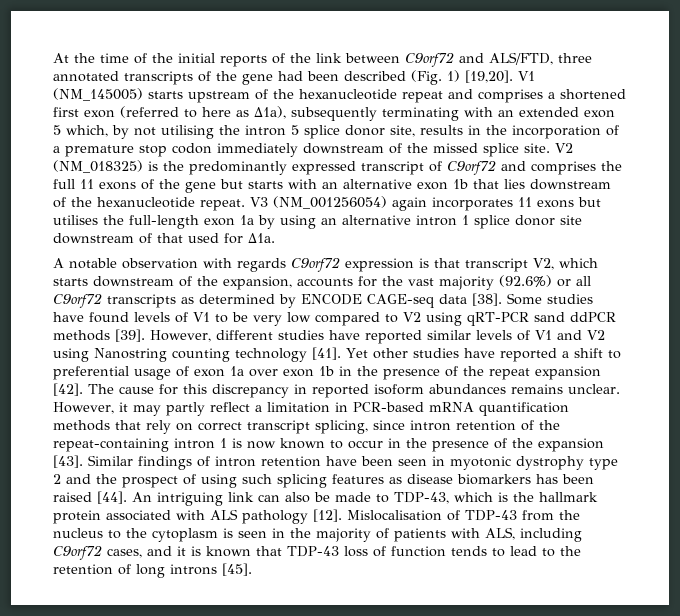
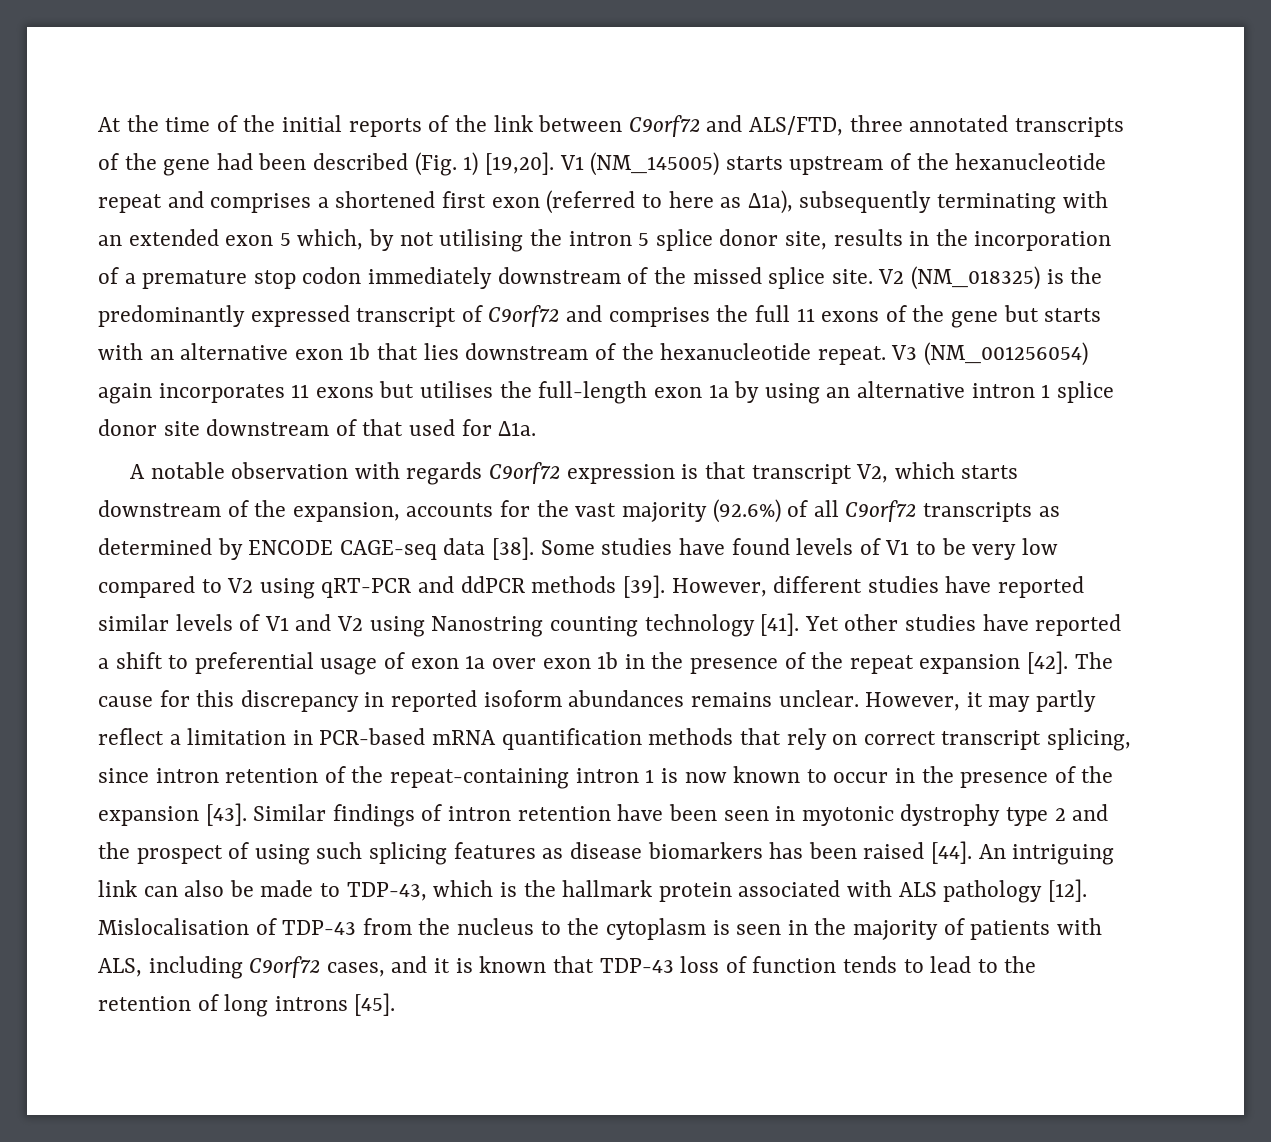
- A notable observation with regards C9orf72 expression is that transcript V2, which starts downstream of the expansion, accounts for the vast majority (92.6%) or all C9orf72 transcripts as determined by ENCODE CAGE-seq data [38].
+ A notable observation with regards C9orf72 expression is that transcript V2, which starts downstream of the expansion, accounts for the vast majority (92.6%) of all C9orf72 transcripts as determined by ENCODE CAGE-seq data [38].
- Some studies have found levels of V1 to be very low compared to V2 using qRT-PCR sand ddPCR methods [39].
+ Some studies have found levels of V1 to be very low compared to V2 using qRT-PCR and ddPCR methods [39].

